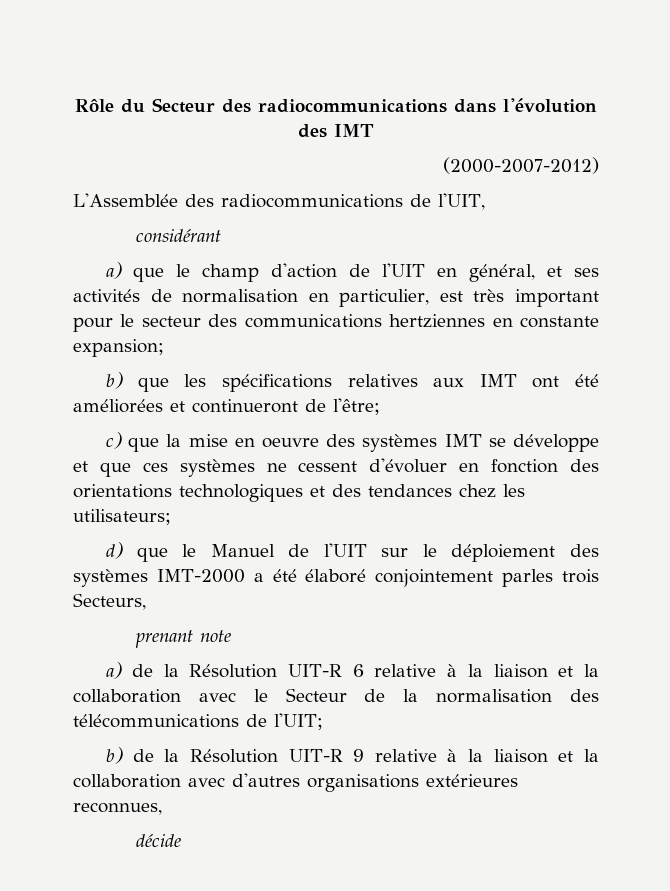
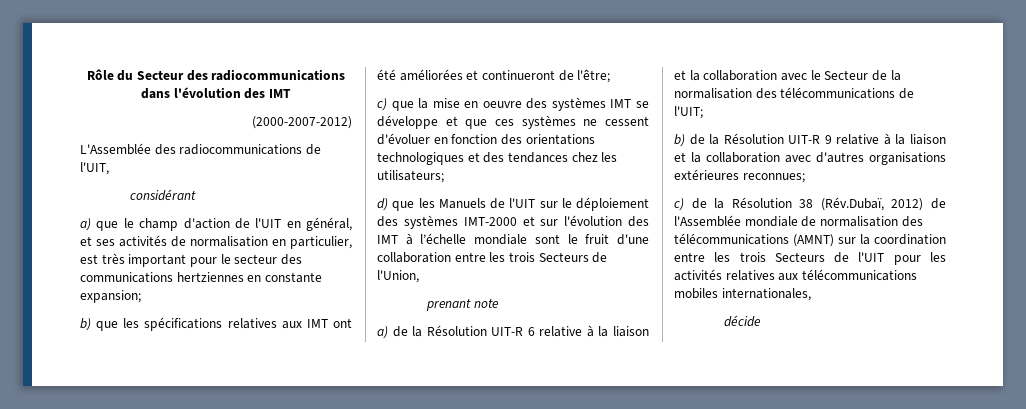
- d) que le Manuel de l'UIT sur le déploiement des systèmes IMT-2000 a été élaboré conjointement parles trois Secteurs,
+ d) que les Manuels de l'UIT sur le déploiement des systèmes IMT-2000 et sur l'évolution des IMT à l’échelle mondiale sont le fruit d'une collaboration entre les trois Secteurs de l'Union,
- b) de la Résolution UIT-R 9 relative à la liaison et la collaboration avec d'autres organisations extérieures reconnues,
+ b) de la Résolution UIT-R 9 relative à la liaison et la collaboration avec d'autres organisations extérieures reconnues;
+ c) de la Résolution 38 (Rév.Dubaï, 2012) de l'Assemblée mondiale de normalisation des télécommunications (AMNT) sur la coordination entre les trois Secteurs de l'UIT pour les activités relatives aux télécommunications mobiles internationales,

